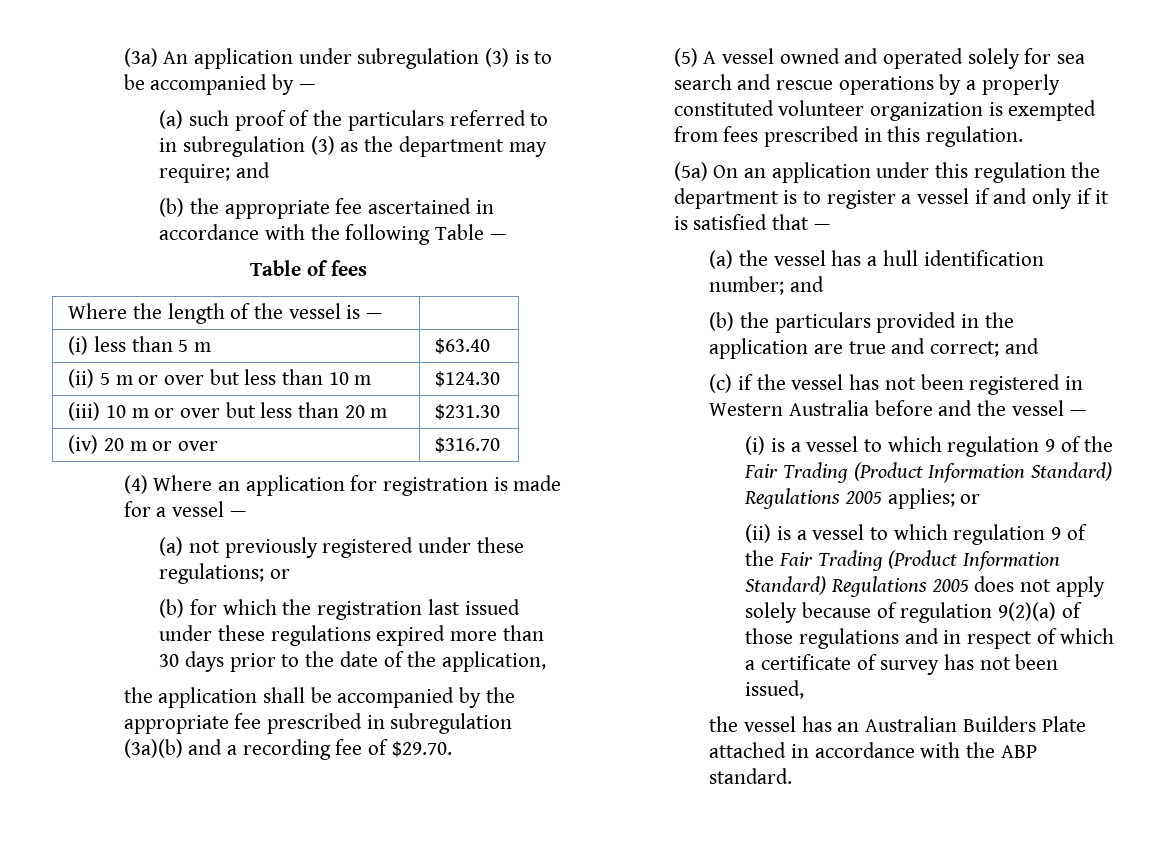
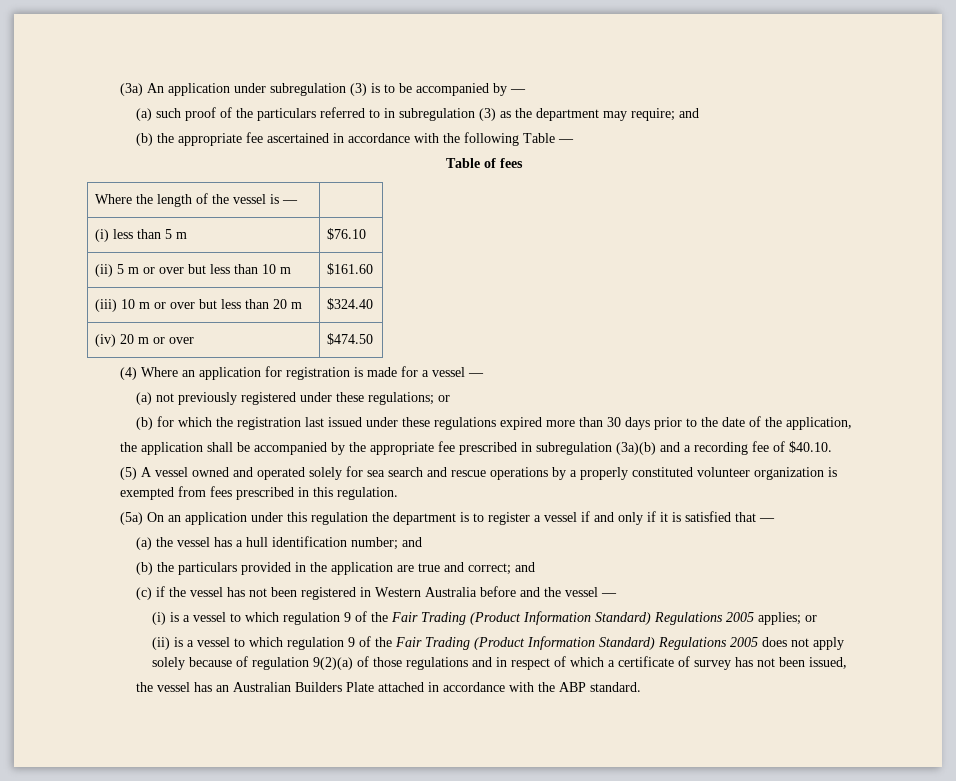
- (i) less than 5 m | $63.40
+ (i) less than 5 m | $76.10
- (ii) 5 m or over but less than 10 m | $124.30
+ (ii) 5 m or over but less than 10 m | $161.60
- (iii) 10 m or over but less than 20 m | $231.30
+ (iii) 10 m or over but less than 20 m | $324.40
- (iv) 20 m or over | $316.70
+ (iv) 20 m or over | $474.50
- the application shall be accompanied by the appropriate fee prescribed in subregulation (3a)(b) and a recording fee of $29.70.
+ the application shall be accompanied by the appropriate fee prescribed in subregulation (3a)(b) and a recording fee of $40.10.

